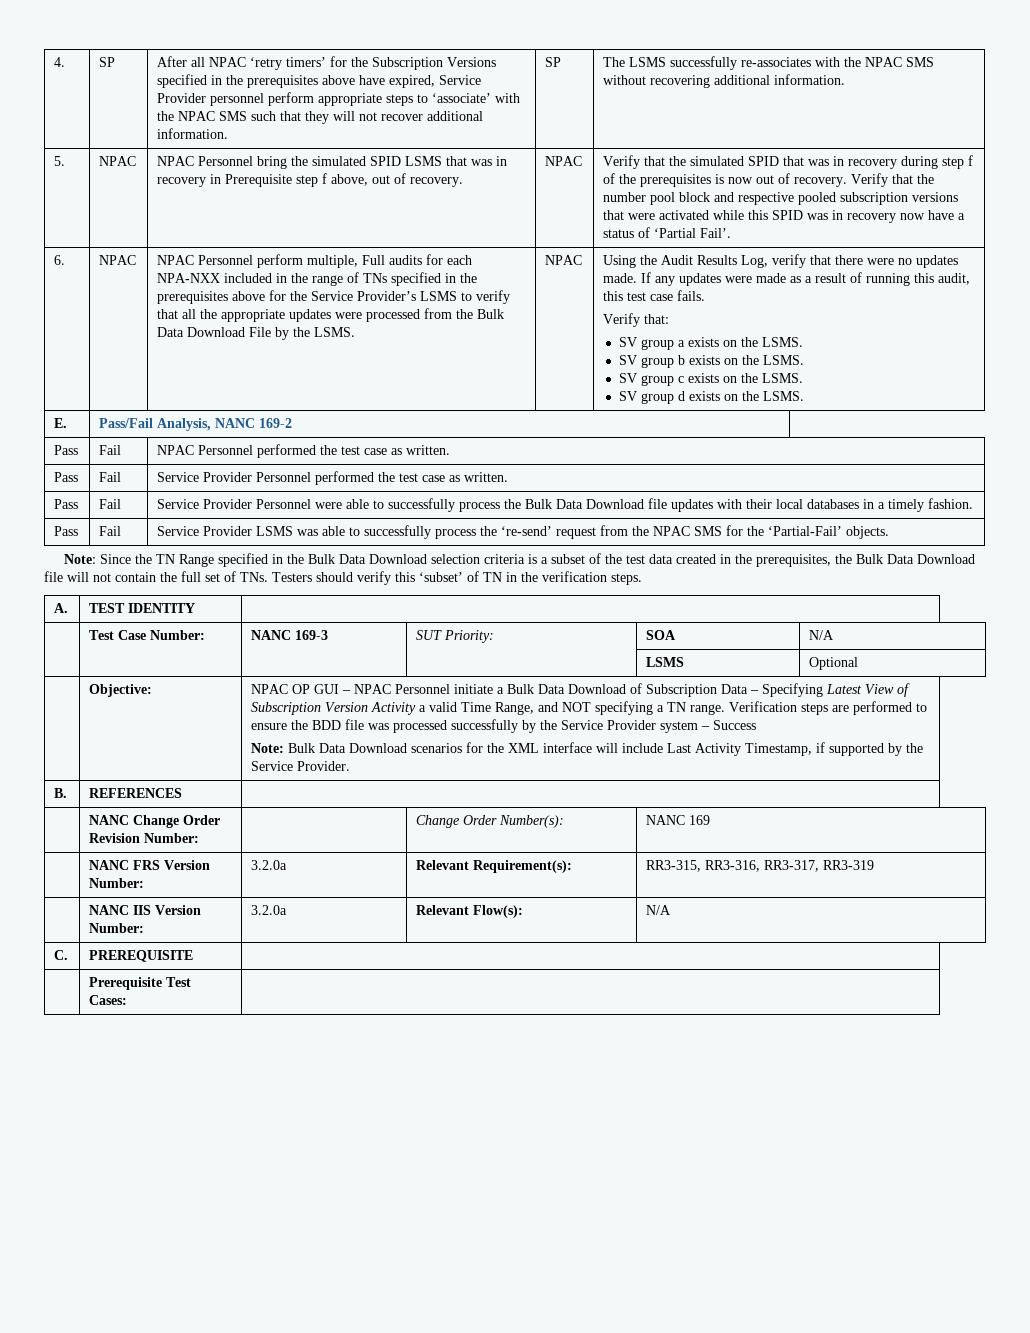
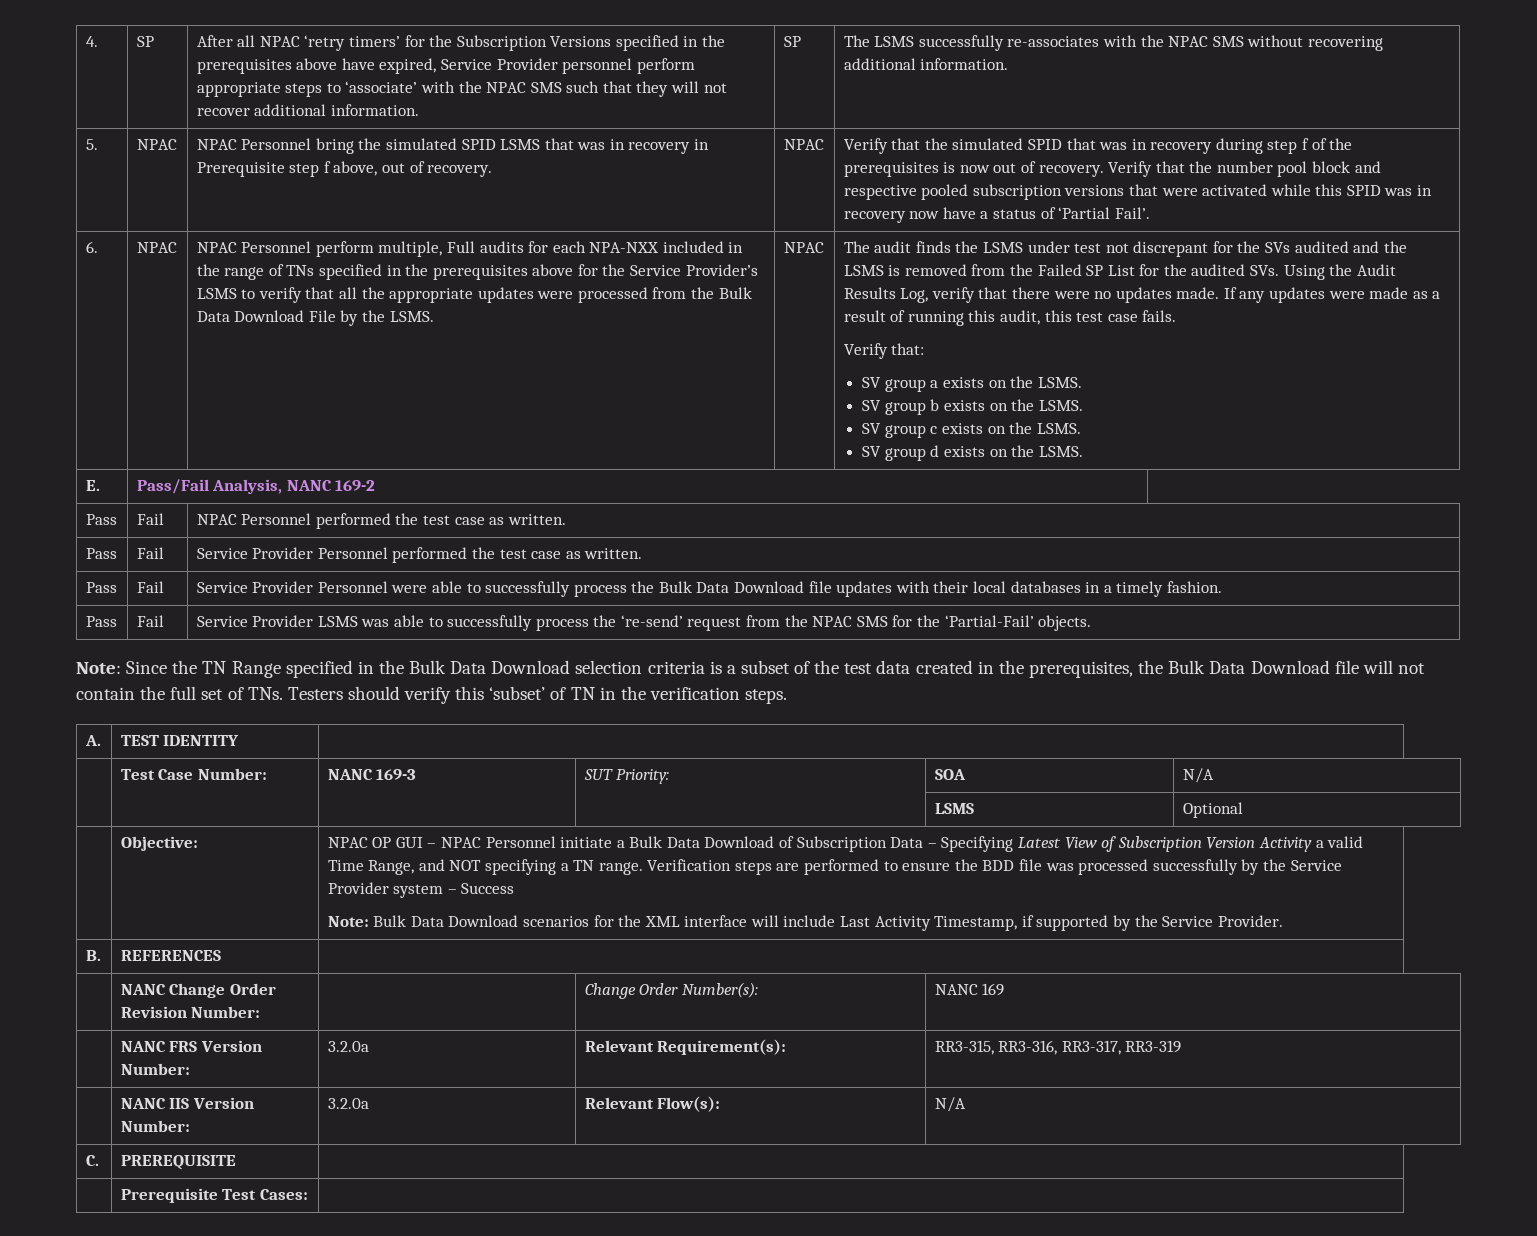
- Using the Audit Results Log, verify that there were no updates made.
+ The audit finds the LSMS under test not discrepant for the SVs audited and the LSMS is removed from the Failed SP List for the audited SVs. Using the Audit Results Log, verify that there were no updates made.

